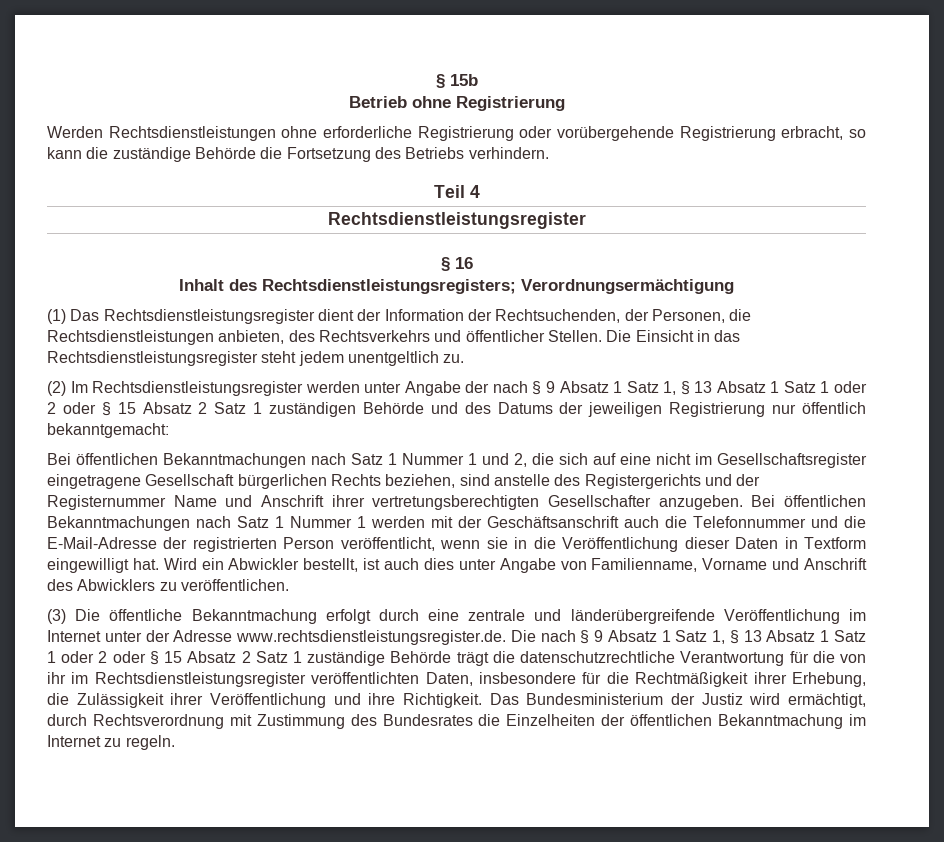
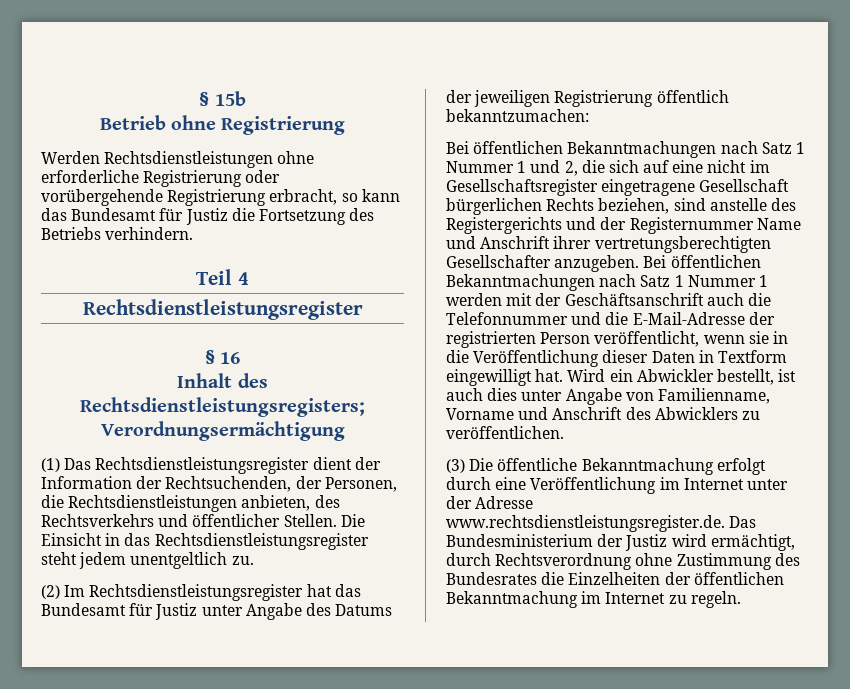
- Werden Rechtsdienstleistungen ohne erforderliche Registrierung oder vorübergehende Registrierung erbracht, so kann die zuständige Behörde die Fortsetzung des Betriebs verhindern.
+ Werden Rechtsdienstleistungen ohne erforderliche Registrierung oder vorübergehende Registrierung erbracht, so kann das Bundesamt für Justiz die Fortsetzung des Betriebs verhindern.
- (2) Im Rechtsdienstleistungsregister werden unter Angabe der nach § 9 Absatz 1 Satz 1, § 13 Absatz 1 Satz 1 oder 2 oder § 15 Absatz 2 Satz 1 zuständigen Behörde und des Datums der jeweiligen Registrierung nur öffentlich bekanntgemacht:
+ (2) Im Rechtsdienstleistungsregister hat das Bundesamt für Justiz unter Angabe des Datums der jeweiligen Registrierung öffentlich bekanntzumachen:
- (3) Die öffentliche Bekanntmachung erfolgt durch eine zentrale und länderübergreifende Veröffentlichung im Internet unter der Adresse www.rechtsdienstleistungsregister.de. Die nach § 9 Absatz 1 Satz 1, § 13 Absatz 1 Satz 1 oder 2 oder § 15 Absatz 2 Satz 1 zuständige Behörde trägt die datenschutzrechtliche Verantwortung für die von ihr im Rechtsdienstleistungsregister veröffentlichten Daten, insbesondere für die Rechtmäßigkeit ihrer Erhebung, die Zulässigkeit ihrer Veröffentlichung und ihre Richtigkeit. Das Bundesministerium der Justiz wird ermächtigt, durch Rechtsverordnung mit Zustimmung des Bundesrates die Einzelheiten der öffentlichen Bekanntmachung im Internet zu regeln.
+ (3) Die öffentliche Bekanntmachung erfolgt durch eine Veröffentlichung im Internet unter der Adresse www.rechtsdienstleistungsregister.de. Das Bundesministerium der Justiz wird ermächtigt, durch Rechtsverordnung ohne Zustimmung des Bundesrates die Einzelheiten der öffentlichen Bekanntmachung im Internet zu regeln.

